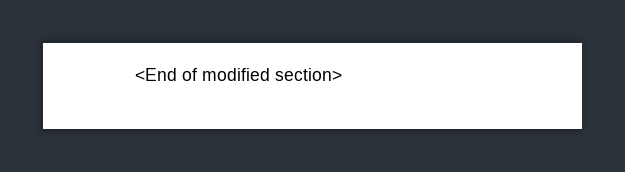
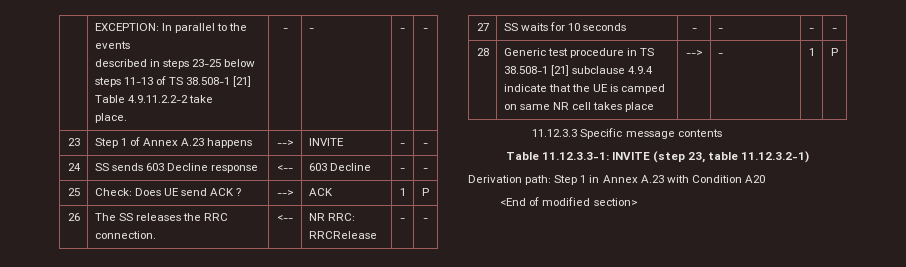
+ | EXCEPTION: In parallel to the events
+ described in steps 23-25 below steps 11-13 of TS 38.508-1 [21] Table 4.9.11.2.2-2 take
+ place. | - | - | - | -
+ 23 | Step 1 of Annex A.23 happens | --> | INVITE | - | -
+ 24 | SS sends 603 Decline response | <-- | 603 Decline | - | -
+ 25 | Check: Does UE send ACK ? | --> | ACK | 1 | P
+ 26 | The SS releases the RRC connection. | <-- | NR RRC: RRCRelease | - | -
+ 27 | SS waits for 10 seconds | - | - | - | -
+ 28 | Generic test procedure in TS 38.508-1 [21] subclause 4.9.4 indicate that the UE is camped on same NR cell takes place | --> | - | 1 | P
+ 11.12.3.3 Specific message contents
+ Table 11.12.3.3-1: INVITE (step 23, table 11.12.3.2-1)
+ Derivation path: Step 1 in Annex A.23 with Condition A20

